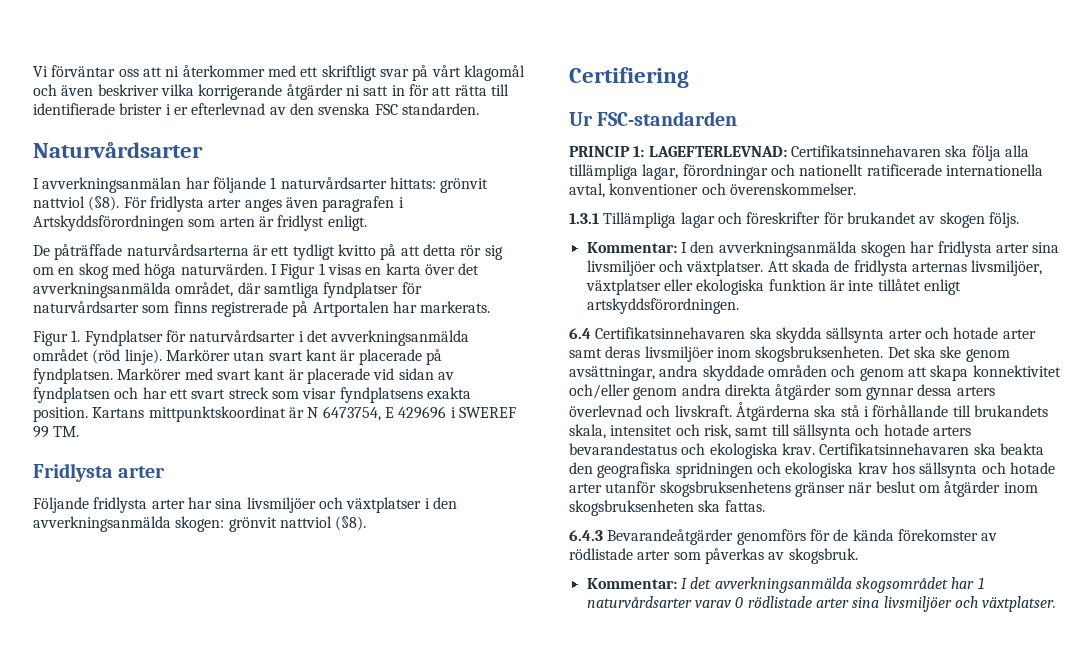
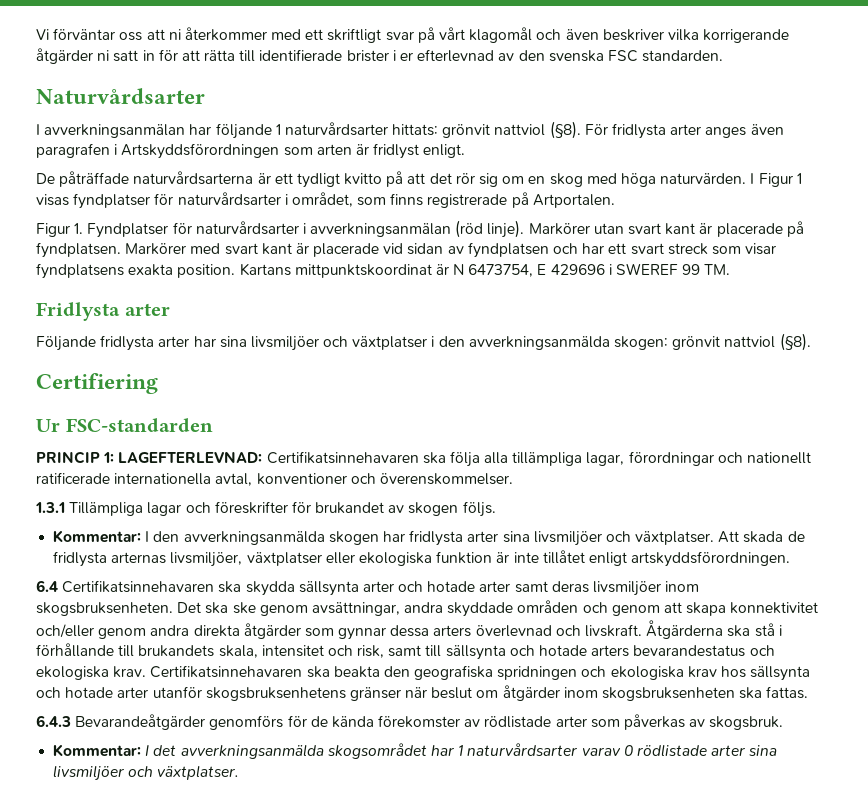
- De påträffade naturvårdsarterna är ett tydligt kvitto på att detta rör sig om en skog med höga naturvärden.
+ De påträffade naturvårdsarterna är ett tydligt kvitto på att det rör sig om en skog med höga naturvärden.
- I Figur 1 visas en karta över det avverkningsanmälda området, där samtliga fyndplatser för naturvårdsarter som finns registrerade på Artportalen har markerats.
+ I Figur 1 visas fyndplatser för naturvårdsarter i området, som finns registrerade på Artportalen.
- Figur 1. Fyndplatser för naturvårdsarter i det avverkningsanmälda området (röd linje).
+ Figur 1. Fyndplatser för naturvårdsarter i avverkningsanmälan (röd linje).

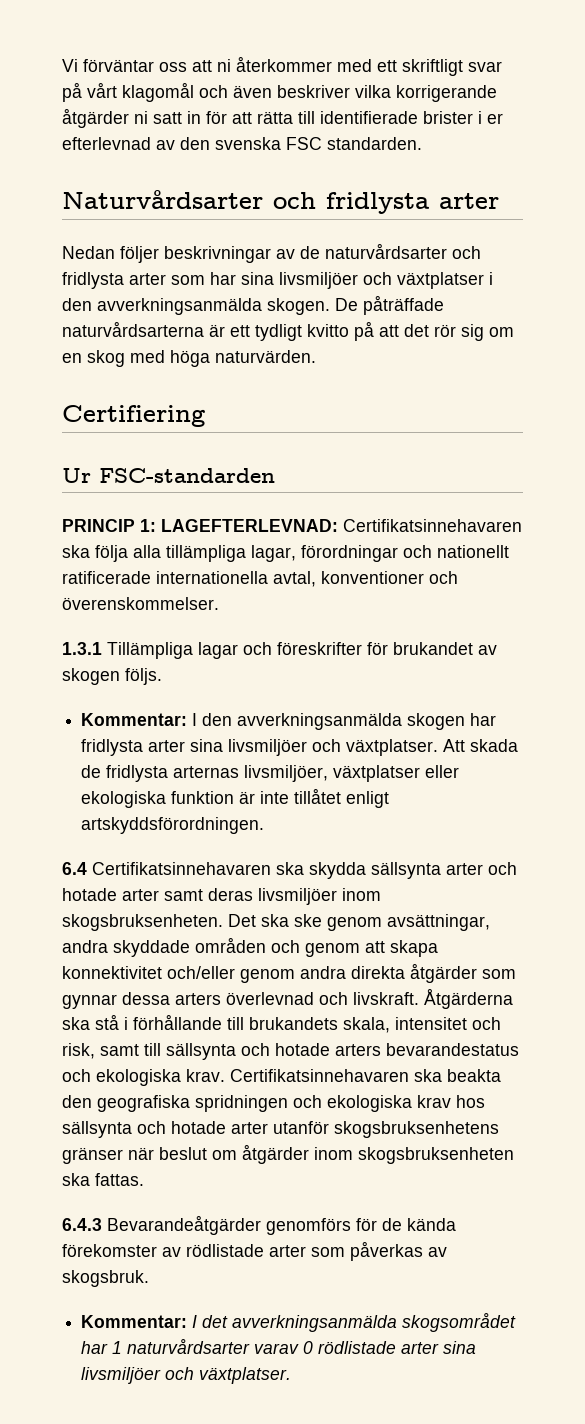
- Naturvårdsarter
- I avverkningsanmälan har följande 1 naturvårdsarter hittats: grönvit nattviol (§8). För fridlysta arter anges även paragrafen i Artskyddsförordningen som arten är fridlyst enligt.
- De påträffade naturvårdsarterna är ett tydligt kvitto på att det rör sig om en skog med höga naturvärden. I Figur 1 visas fyndplatser för naturvårdsarter i området, som finns registrerade på Artportalen.
- Figur 1. Fyndplatser för naturvårdsarter i avverkningsanmälan (röd linje). Markörer utan svart kant är placerade på fyndplatsen. Markörer med svart kant är placerade vid sidan av fyndplatsen och har ett svart streck som visar fyndplatsens exakta position. Kartans mittpunktskoordinat är N 6473754, E 429696 i SWEREF 99 TM.
- Fridlysta arter
- Följande fridlysta arter har sina livsmiljöer och växtplatser i den avverkningsanmälda skogen: grönvit nattviol (§8).
+ Naturvårdsarter och fridlysta arter
+ Nedan följer beskrivningar av de naturvårdsarter och fridlysta arter som har sina livsmiljöer och växtplatser i den avverkningsanmälda skogen. De påträffade naturvårdsarterna är ett tydligt kvitto på att det rör sig om en skog med höga naturvärden.

